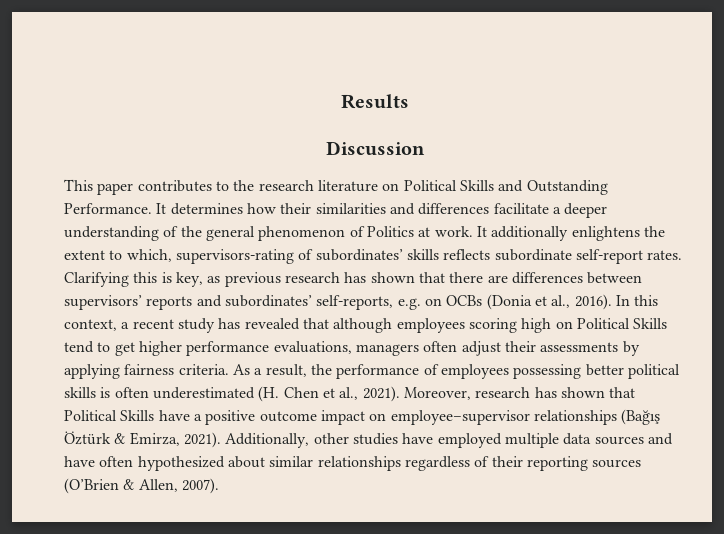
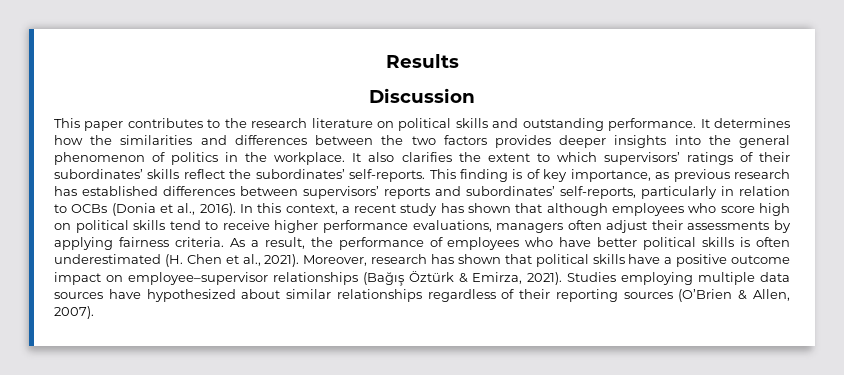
- This paper contributes to the research literature on Political Skills and Outstanding Performance.
+ This paper contributes to the research literature on political skills and outstanding performance.
- It determines how their similarities and differences facilitate a deeper understanding of the general phenomenon of Politics at work. It additionally enlightens the extent to which, supervisors-rating of subordinates’ skills reflects subordinate self-report rates. Clarifying this is key, as previous research has shown that there are differences between supervisors’ reports and subordinates’ self-reports, e.g. on OCBs (Donia et al., 2016).
+ It determines how the similarities and differences between the two factors provides deeper insights into the general phenomenon of politics in the workplace. It also clarifies the extent to which supervisors’ ratings of their subordinates’ skills reflect the subordinates’ self-reports. This finding is of key importance, as previous research has established differences between supervisors’ reports and subordinates’ self-reports, particularly in relation to OCBs (Donia et al., 2016).
- In this context, a recent study has revealed that although employees scoring high on Political Skills tend to get higher performance evaluations, managers often adjust their assessments by applying fairness criteria.
+ In this context, a recent study has shown that although employees who score high on political skills tend to receive higher performance evaluations, managers often adjust their assessments by applying fairness criteria.
- As a result, the performance of employees possessing better political skills is often underestimated (H. Chen et al., 2021).
+ As a result, the performance of employees who have better political skills is often underestimated (H. Chen et al., 2021).
- Moreover, research has shown that Political Skills have a positive outcome impact on employee–supervisor relationships (Bağış Öztürk & Emirza, 2021).
+ Moreover, research has shown that political skills have a positive outcome impact on employee–supervisor relationships (Bağış Öztürk & Emirza, 2021).
- Additionally, other studies have employed multiple data sources and have often hypothesized about similar relationships regardless of their reporting sources (O’Brien & Allen, 2007).
+ Studies employing multiple data sources have hypothesized about similar relationships regardless of their reporting sources (O’Brien & Allen, 2007).

